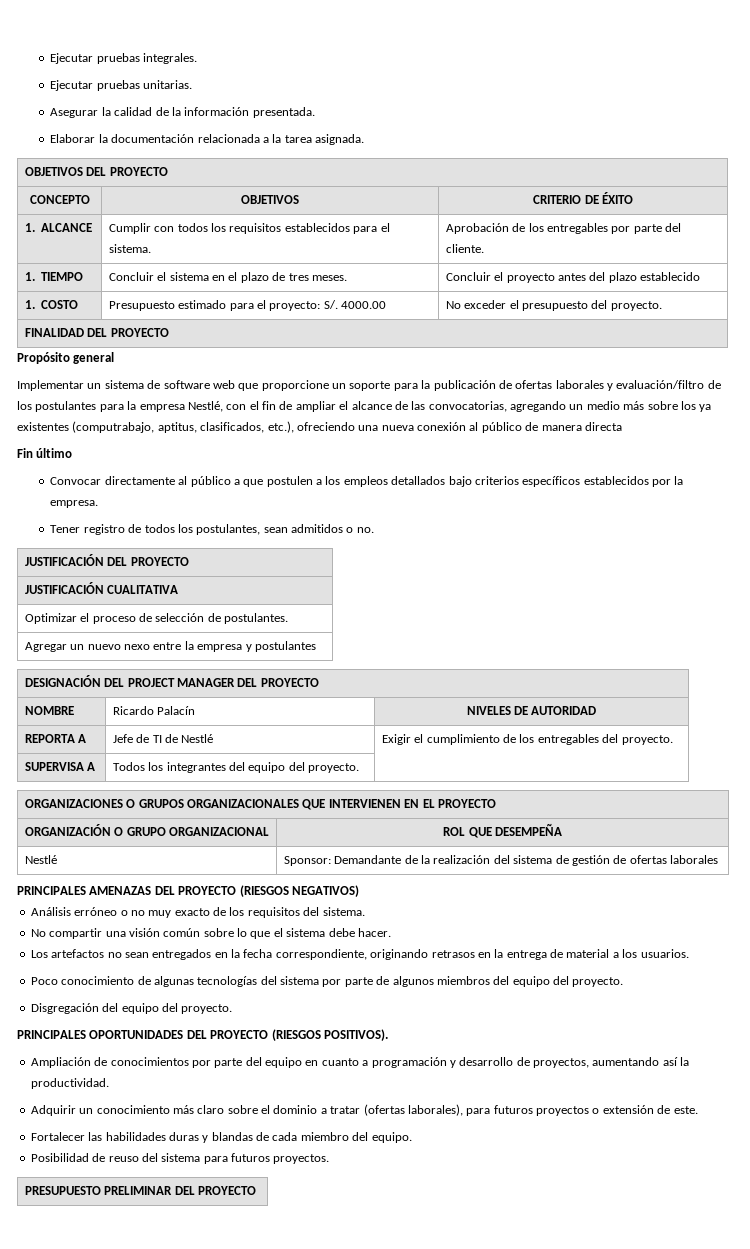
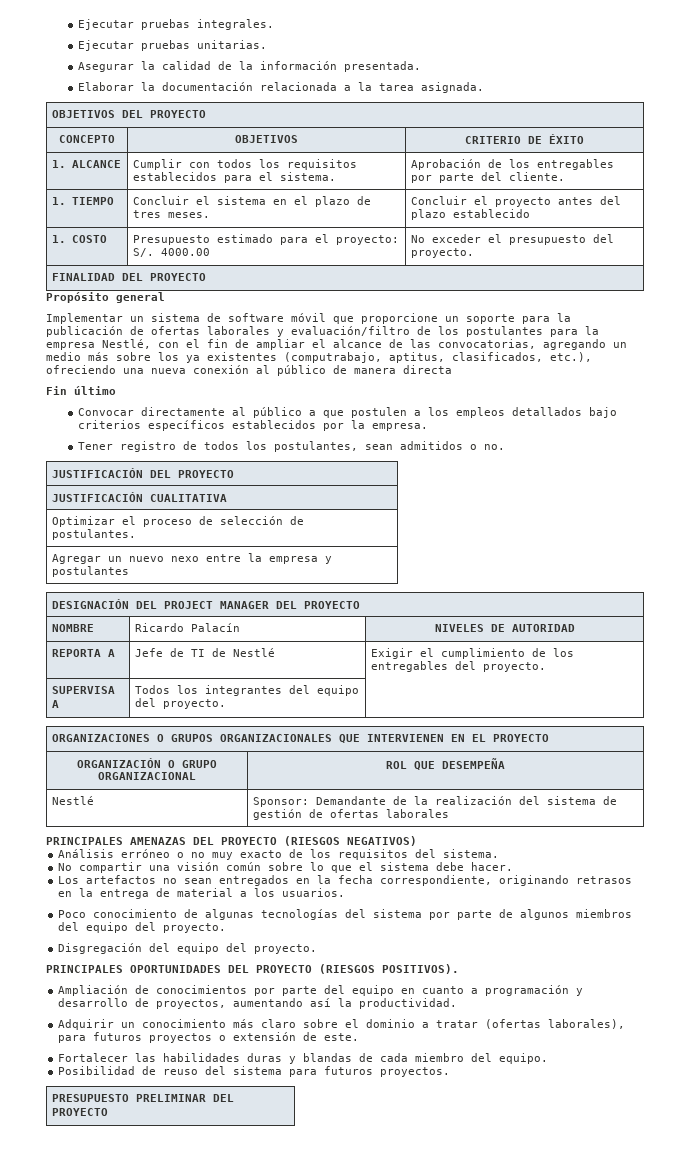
- Implementar un sistema de software web que proporcione un soporte para la publicación de ofertas laborales y evaluación/filtro de los postulantes para la empresa Nestlé, con el fin de ampliar el alcance de las convocatorias, agregando un medio más sobre los ya existentes (computrabajo, aptitus, clasificados, etc.), ofreciendo una nueva conexión al público de manera directa
+ Implementar un sistema de software móvil que proporcione un soporte para la publicación de ofertas laborales y evaluación/filtro de los postulantes para la empresa Nestlé, con el fin de ampliar el alcance de las convocatorias, agregando un medio más sobre los ya existentes (computrabajo, aptitus, clasificados, etc.), ofreciendo una nueva conexión al público de manera directa

